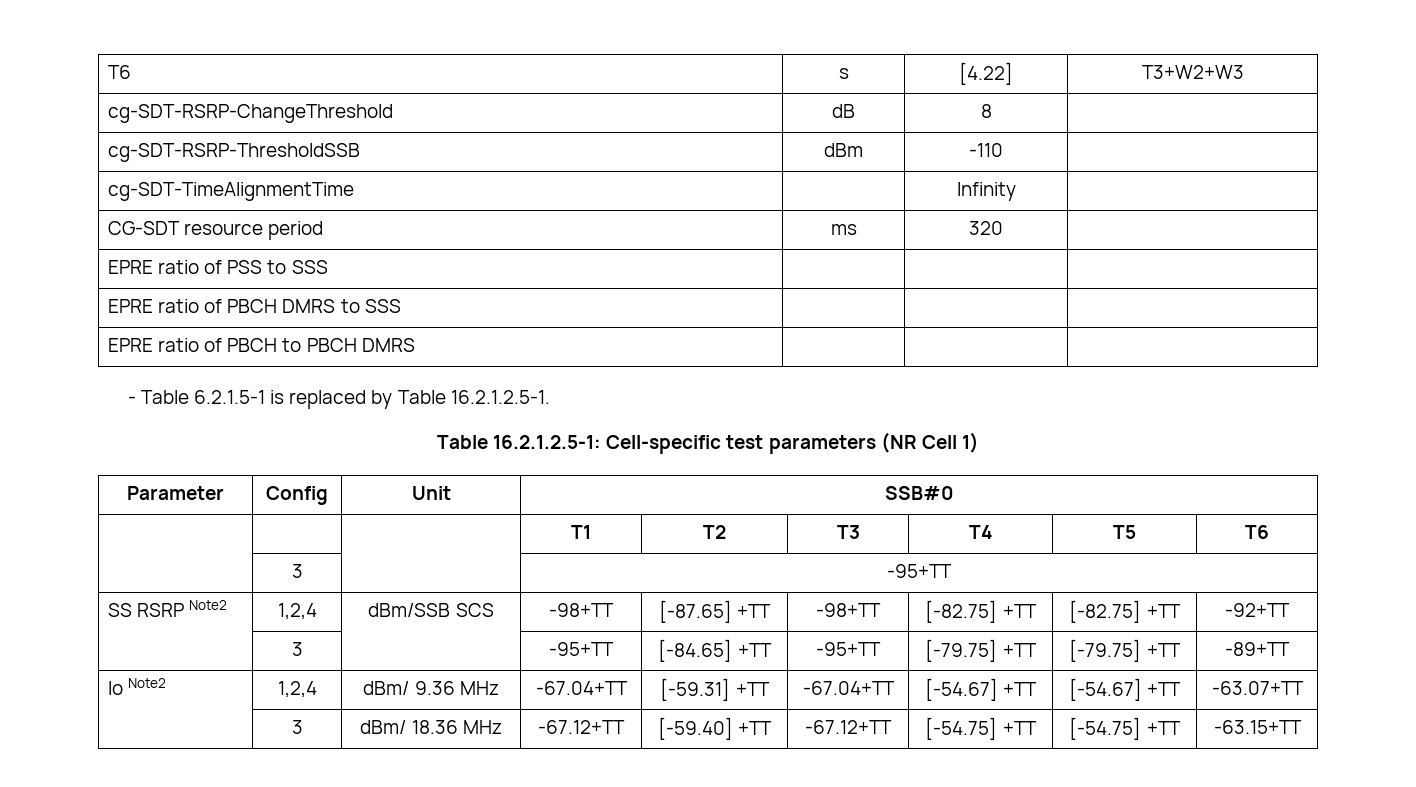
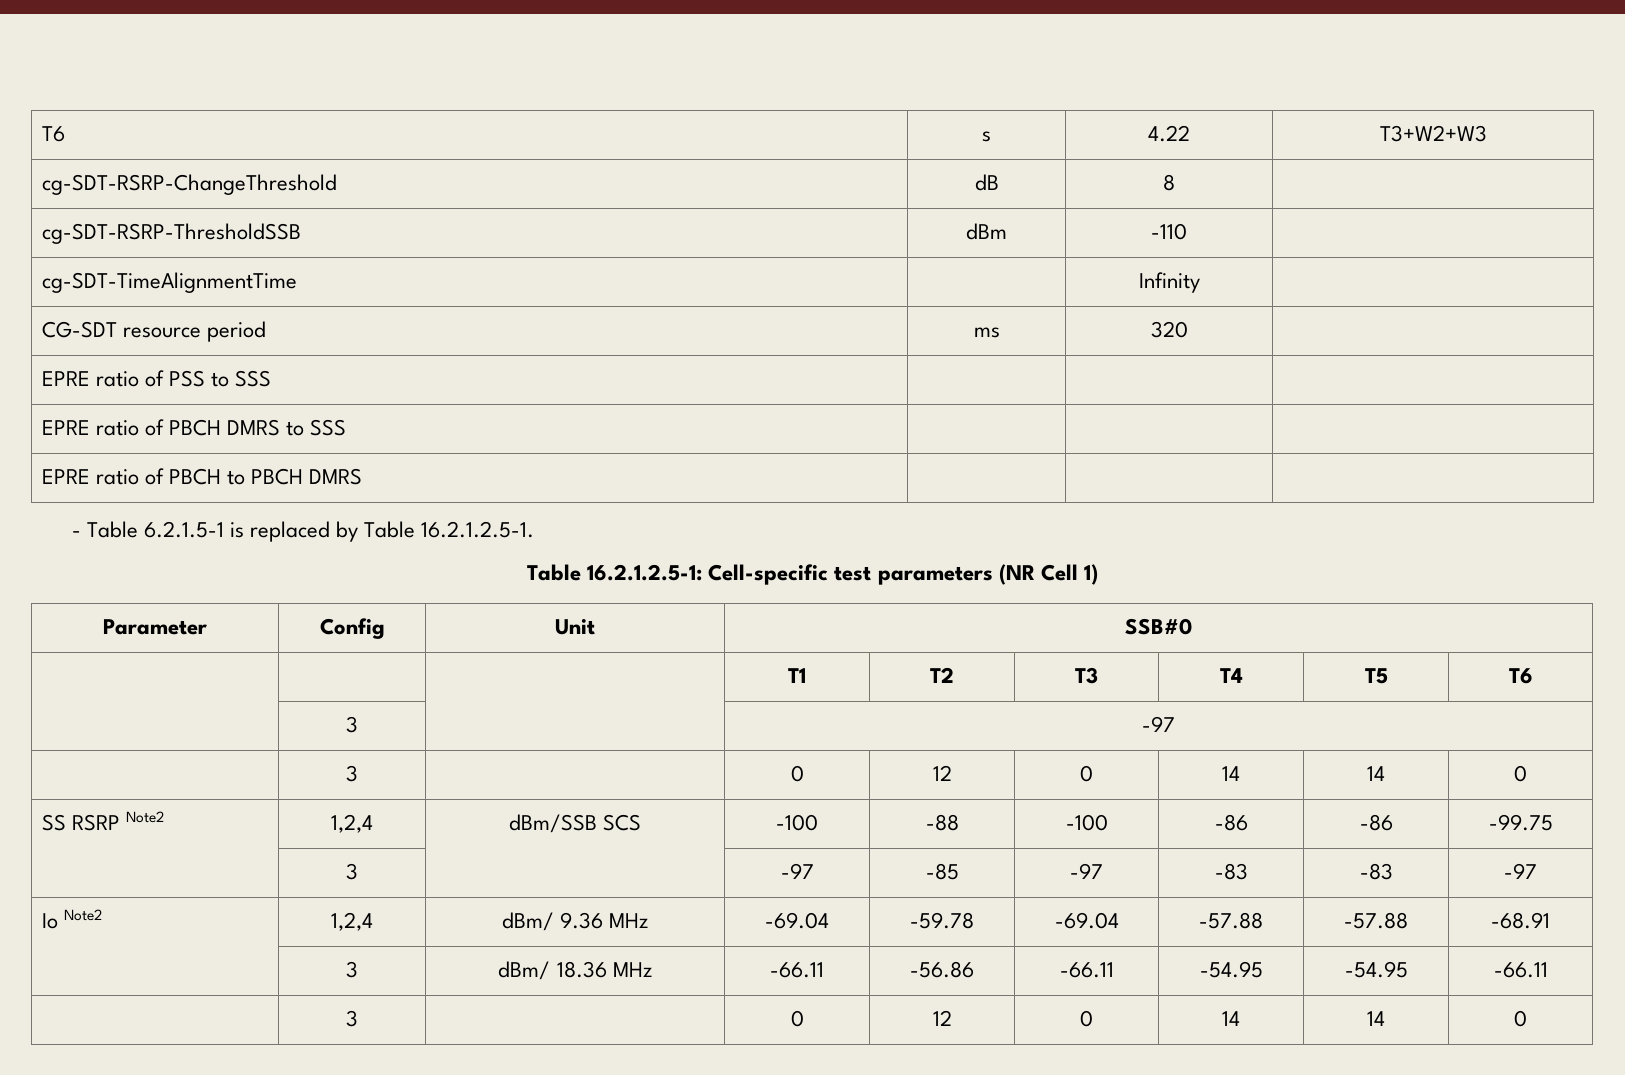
- T6 | s | [4.22] | T3+W2+W3
+ T6 | s | 4.22 | T3+W2+W3
  | | | T1 | T2 | T3 | T4 | T5 | T6
- | 3 | | -95+TT
+ | 3 | | -97
+ | 3 | | 0 | 12 | 0 | 14 | 14 | 0
- SS RSRP Note2 | 1,2,4 | dBm/SSB SCS | -98+TT | [-87.65] +TT | -98+TT | [-82.75] +TT | [-82.75] +TT | -92+TT
- | 3 | | -95+TT | [-84.65] +TT | -95+TT | [-79.75] +TT | [-79.75] +TT | -89+TT
+ SS RSRP Note2 | 1,2,4 | dBm/SSB SCS | -100 | -88 | -100 | -86 | -86 | -99.75
+ | 3 | | -97 | -85 | -97 | -83 | -83 | -97
- Io Note2 | 1,2,4 | dBm/ 9.36 MHz | -67.04+TT | [-59.31] +TT | -67.04+TT | [-54.67] +TT | [-54.67] +TT | -63.07+TT
- | 3 | dBm/ 18.36 MHz | -67.12+TT | [-59.40] +TT | -67.12+TT | [-54.75] +TT | [-54.75] +TT | -63.15+TT
+ Io Note2 | 1,2,4 | dBm/ 9.36 MHz | -69.04 | -59.78 | -69.04 | -57.88 | -57.88 | -68.91
+ | 3 | dBm/ 18.36 MHz | -66.11 | -56.86 | -66.11 | -54.95 | -54.95 | -66.11
+ | 3 | | 0 | 12 | 0 | 14 | 14 | 0

